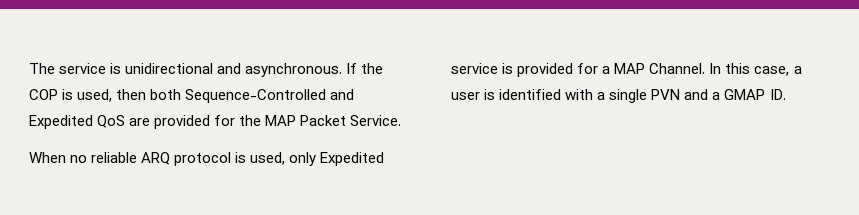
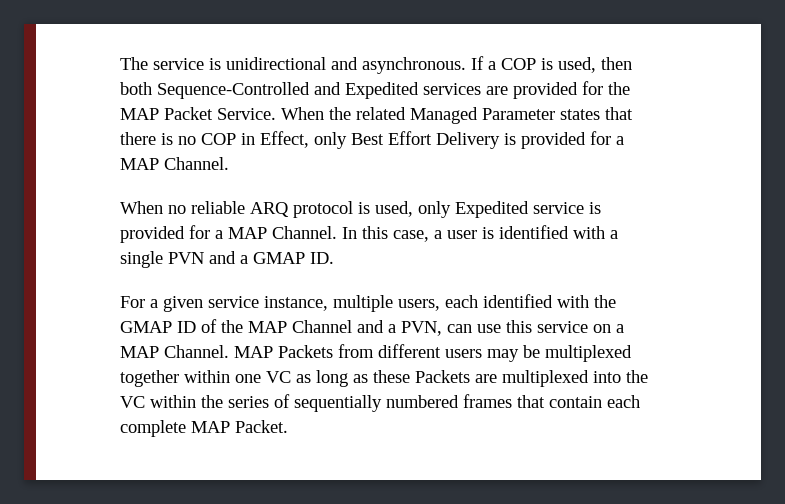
- If the COP is used, then both Sequence-Controlled and Expedited QoS are provided for the MAP Packet Service.
+ If a COP is used, then both Sequence-Controlled and Expedited services are provided for the MAP Packet Service. When the related Managed Parameter states that there is no COP in Effect, only Best Effort Delivery is provided for a MAP Channel.
+ For a given service instance, multiple users, each identified with the GMAP ID of the MAP Channel and a PVN, can use this service on a MAP Channel. MAP Packets from different users may be multiplexed together within one VC as long as these Packets are multiplexed into the VC within the series of sequentially numbered frames that contain each complete MAP Packet.

